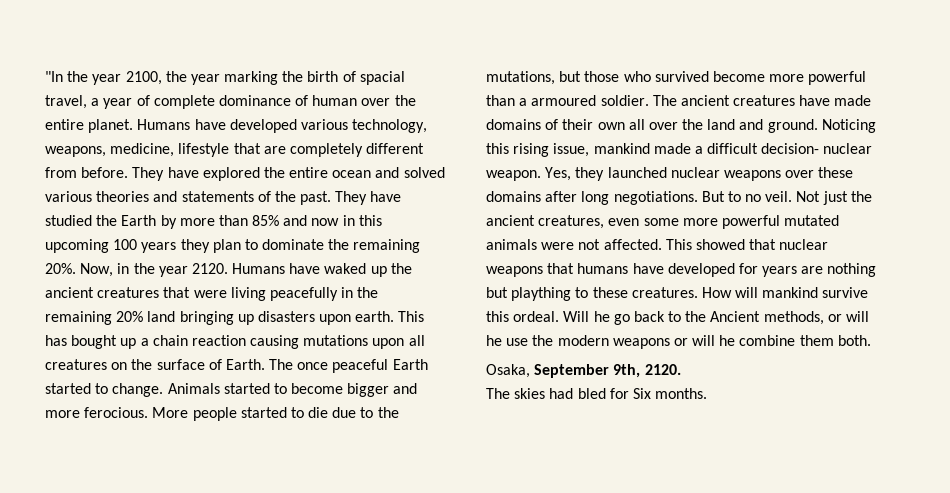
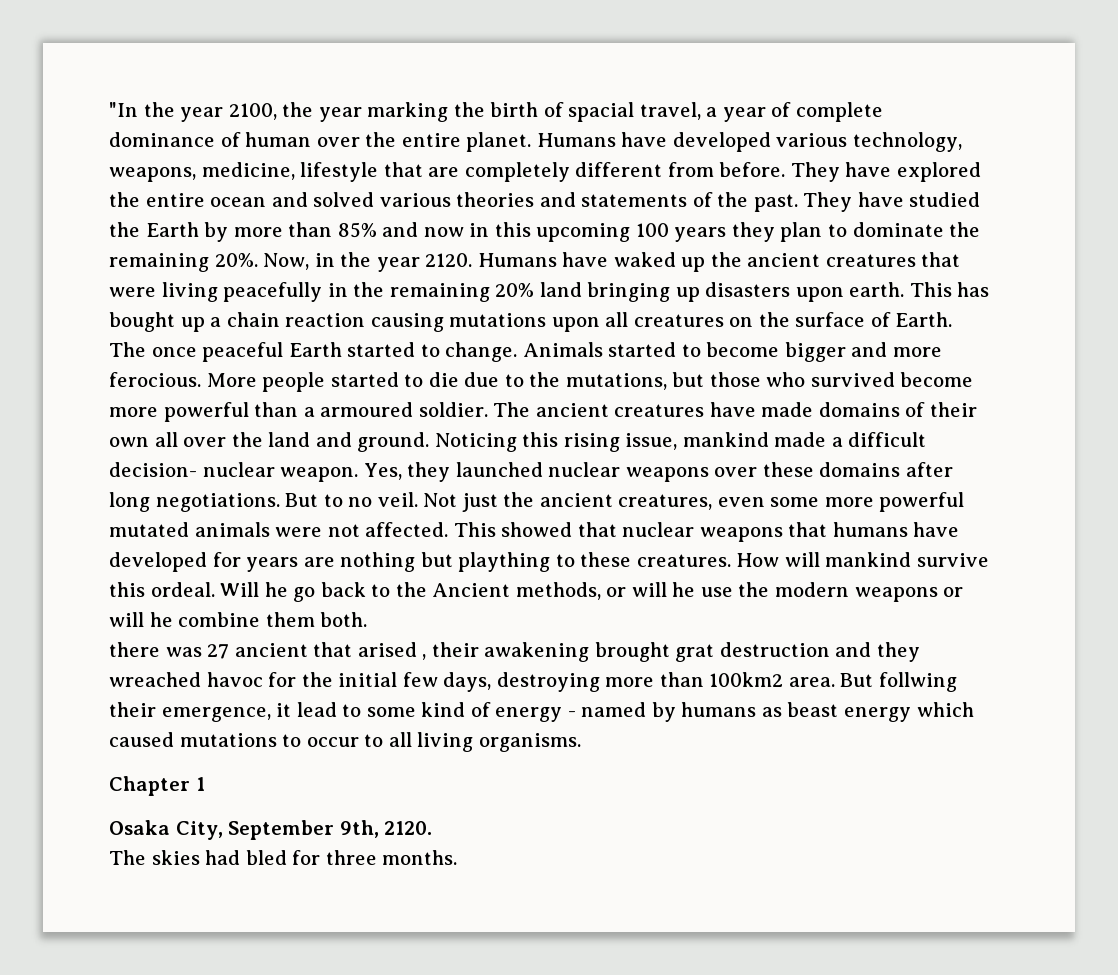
- Osaka, September 9th, 2120.
+ there was 27 ancient that arised , their awakening brought grat destruction and they wreached havoc for the initial few days, destroying more than 100km2 area. But follwing their emergence, it lead to some kind of energy - named by humans as beast energy which caused mutations to occur to all living organisms.
+ Chapter 1
+ Osaka City, September 9th, 2120.
- The skies had bled for Six months.
+ The skies had bled for three months.

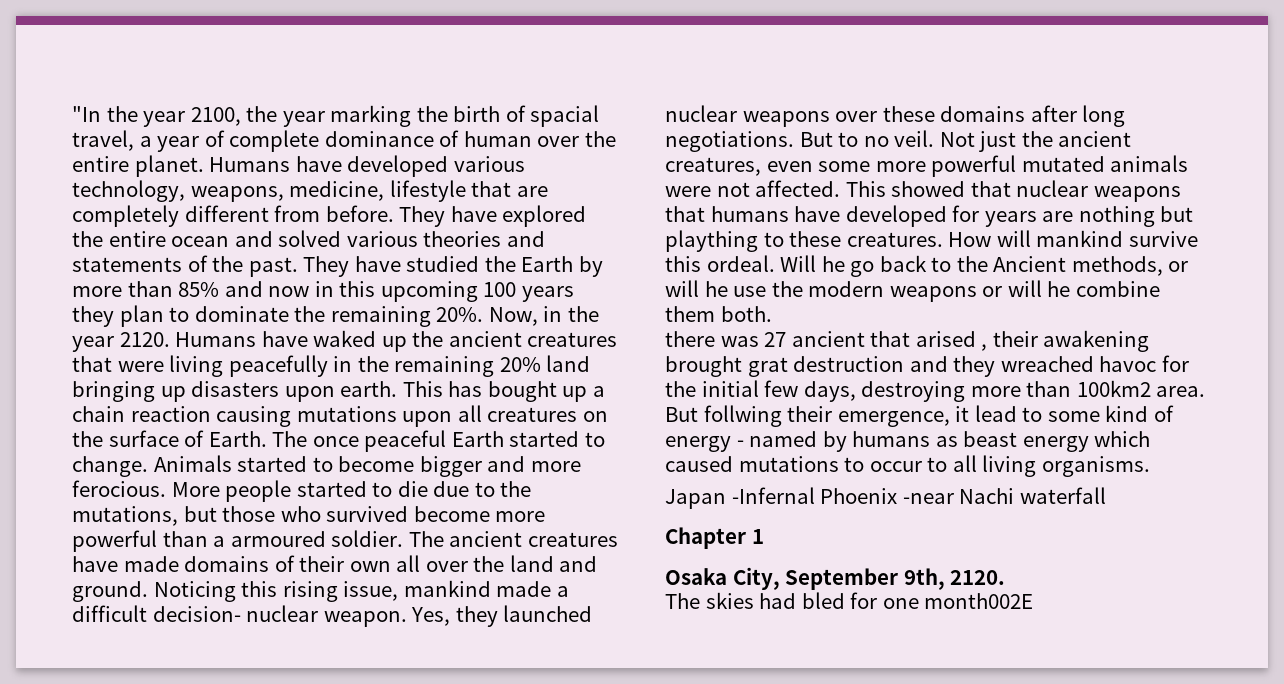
+ Japan -Infernal Phoenix -near Nachi waterfall
- The skies had bled for three months.
+ The skies had bled for one month002E

